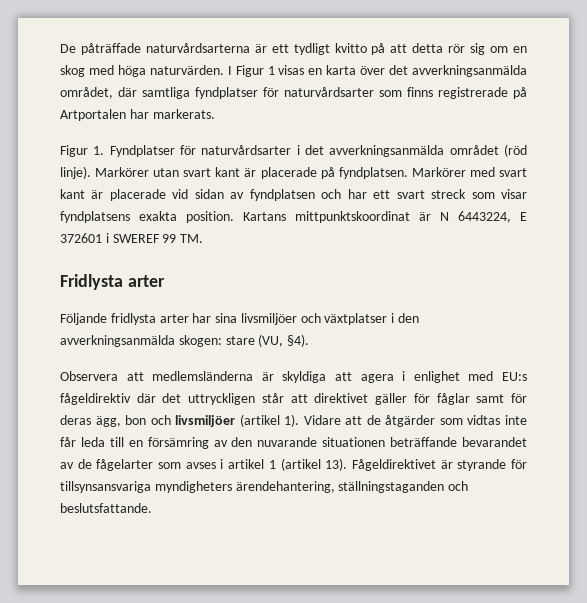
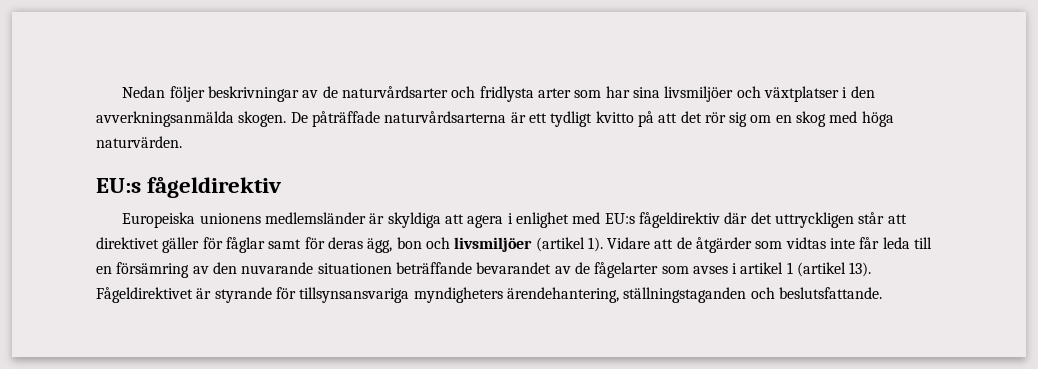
+ Nedan följer beskrivningar av de naturvårdsarter och fridlysta arter som har sina livsmiljöer och växtplatser i den avverkningsanmälda skogen.
- De påträffade naturvårdsarterna är ett tydligt kvitto på att detta rör sig om en skog med höga naturvärden. I Figur 1 visas en karta över det avverkningsanmälda området, där samtliga fyndplatser för naturvårdsarter som finns registrerade på Artportalen har markerats.
- Figur 1. Fyndplatser för naturvårdsarter i det avverkningsanmälda området (röd linje). Markörer utan svart kant är placerade på fyndplatsen. Markörer med svart kant är placerade vid sidan av fyndplatsen och har ett svart streck som visar fyndplatsens exakta position. Kartans mittpunktskoordinat är N 6443224, E 372601 i SWEREF 99 TM.
- Fridlysta arter
- Följande fridlysta arter har sina livsmiljöer och växtplatser i den avverkningsanmälda skogen: stare (VU, §4).
- Observera att medlemsländerna är skyldiga att agera i enlighet med EU:s fågeldirektiv där det uttryckligen står att direktivet gäller för fåglar samt för deras ägg, bon och livsmiljöer (artikel 1).
+ De påträffade naturvårdsarterna är ett tydligt kvitto på att det rör sig om en skog med höga naturvärden.
+ EU:s fågeldirektiv
+ Europeiska unionens medlemsländer är skyldiga att agera i enlighet med EU:s fågeldirektiv där det uttryckligen står att direktivet gäller för fåglar samt för deras ägg, bon och livsmiljöer (artikel 1).

